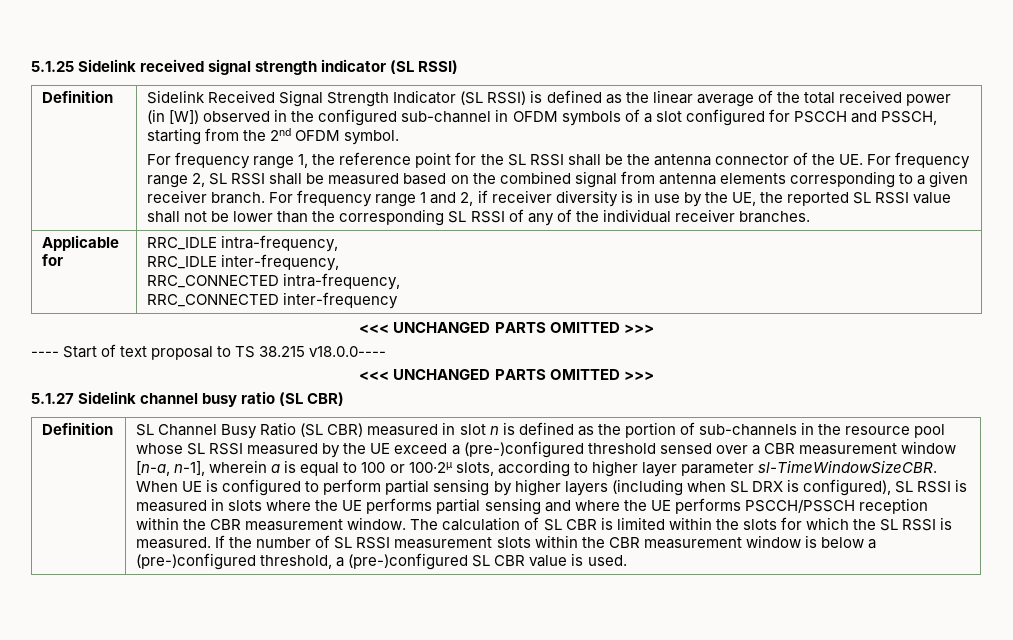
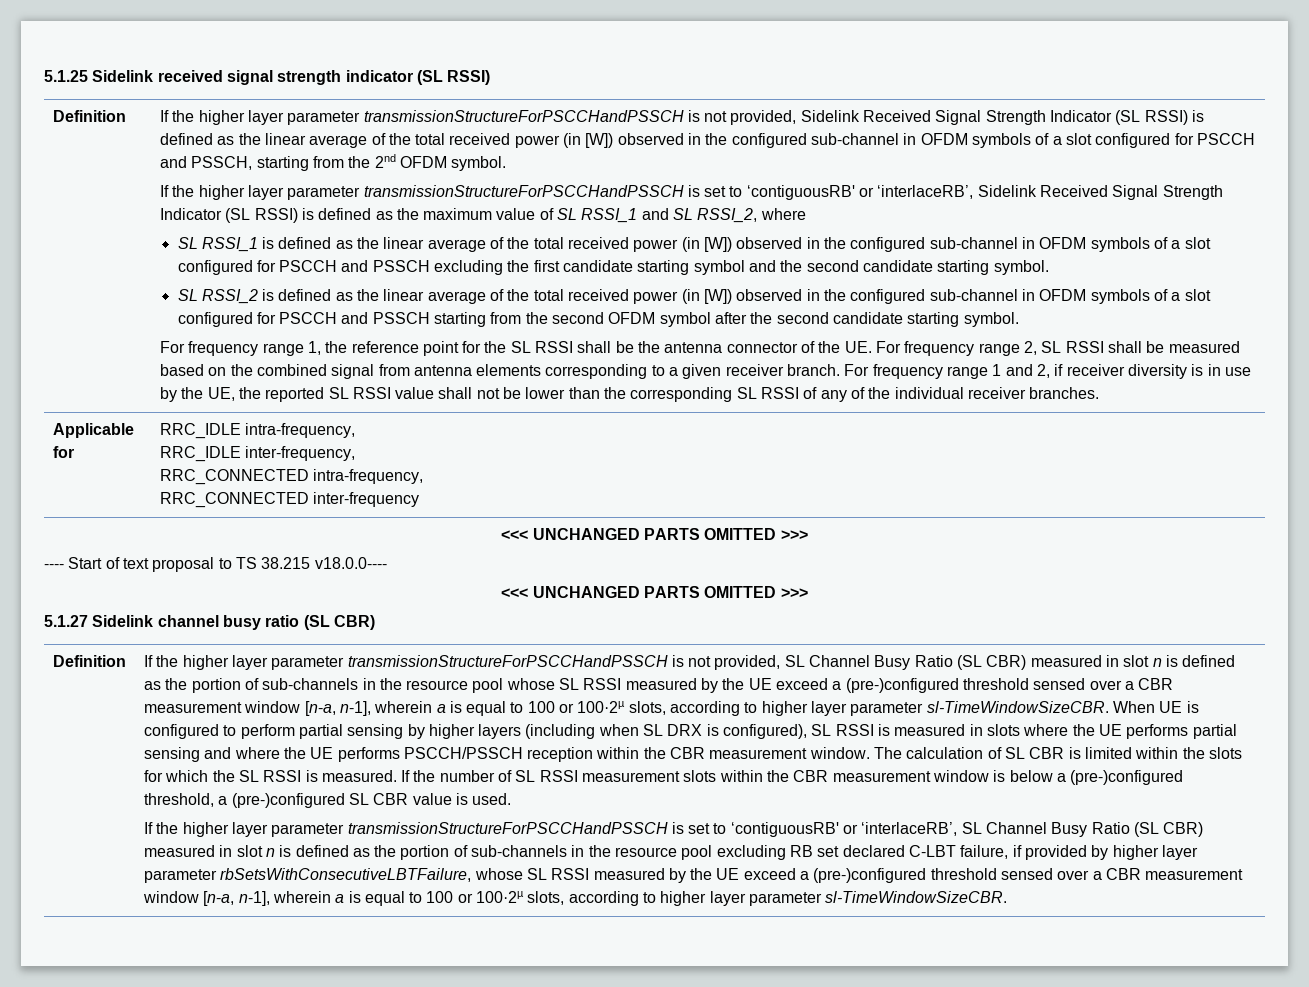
- Sidelink Received Signal Strength Indicator (SL RSSI) is defined as the linear average of the total received power (in [W]) observed in the configured sub-channel in OFDM symbols of a slot configured for PSCCH and PSSCH, starting from the 2nd OFDM symbol.
+ If the higher layer parameter transmissionStructureForPSCCHandPSSCH is not provided, Sidelink Received Signal Strength Indicator (SL RSSI) is defined as the linear average of the total received power (in [W]) observed in the configured sub-channel in OFDM symbols of a slot configured for PSCCH and PSSCH, starting from the 2nd OFDM symbol.
+ If the higher layer parameter transmissionStructureForPSCCHandPSSCH is set to ‘contiguousRB' or ‘interlaceRB’, Sidelink Received Signal Strength Indicator (SL RSSI) is defined as the maximum value of SL RSSI_1 and SL RSSI_2, where
+ SL RSSI_1 is defined as the linear average of the total received power (in [W]) observed in the configured sub-channel in OFDM symbols of a slot configured for PSCCH and PSSCH excluding the first candidate starting symbol and the second candidate starting symbol.
+ SL RSSI_2 is defined as the linear average of the total received power (in [W]) observed in the configured sub-channel in OFDM symbols of a slot configured for PSCCH and PSSCH starting from the second OFDM symbol after the second candidate starting symbol.
- SL Channel Busy Ratio (SL CBR) measured in slot n is defined as the portion of sub-channels in the resource pool whose SL RSSI measured by the UE exceed a (pre-)configured threshold sensed over a CBR measurement window [n-a, n-1], wherein a is equal to 100 or 100·2µ slots, according to higher layer parameter sl-TimeWindowSizeCBR.
+ If the higher layer parameter transmissionStructureForPSCCHandPSSCH is not provided, SL Channel Busy Ratio (SL CBR) measured in slot n is defined as the portion of sub-channels in the resource pool whose SL RSSI measured by the UE exceed a (pre-)configured threshold sensed over a CBR measurement window [n-a, n-1], wherein a is equal to 100 or 100·2µ slots, according to higher layer parameter sl-TimeWindowSizeCBR.
+ If the higher layer parameter transmissionStructureForPSCCHandPSSCH is set to ‘contiguousRB' or ‘interlaceRB’, SL Channel Busy Ratio (SL CBR) measured in slot n is defined as the portion of sub-channels in the resource pool excluding RB set declared C-LBT failure, if provided by higher layer parameter rbSetsWithConsecutiveLBTFailure, whose SL RSSI measured by the UE exceed a (pre-)configured threshold sensed over a CBR measurement window [n-a, n-1], wherein a is equal to 100 or 100·2µ slots, according to higher layer parameter sl-TimeWindowSizeCBR.

